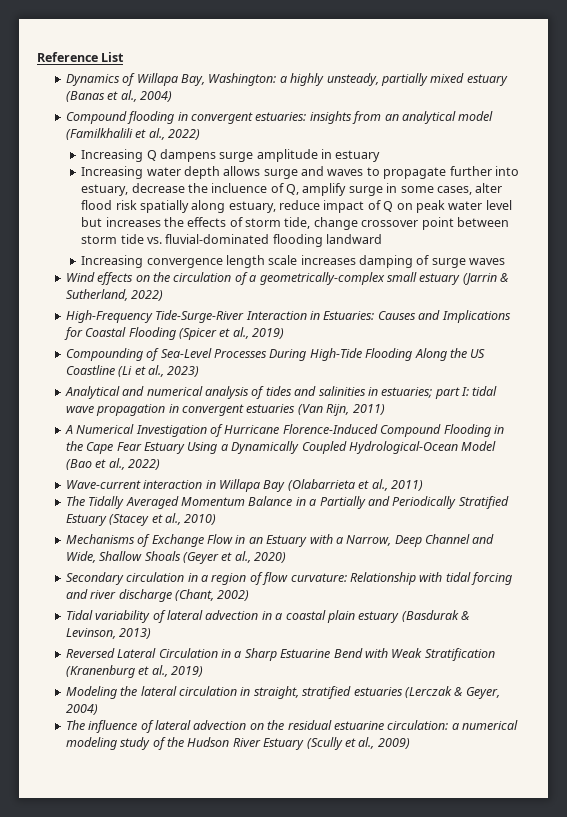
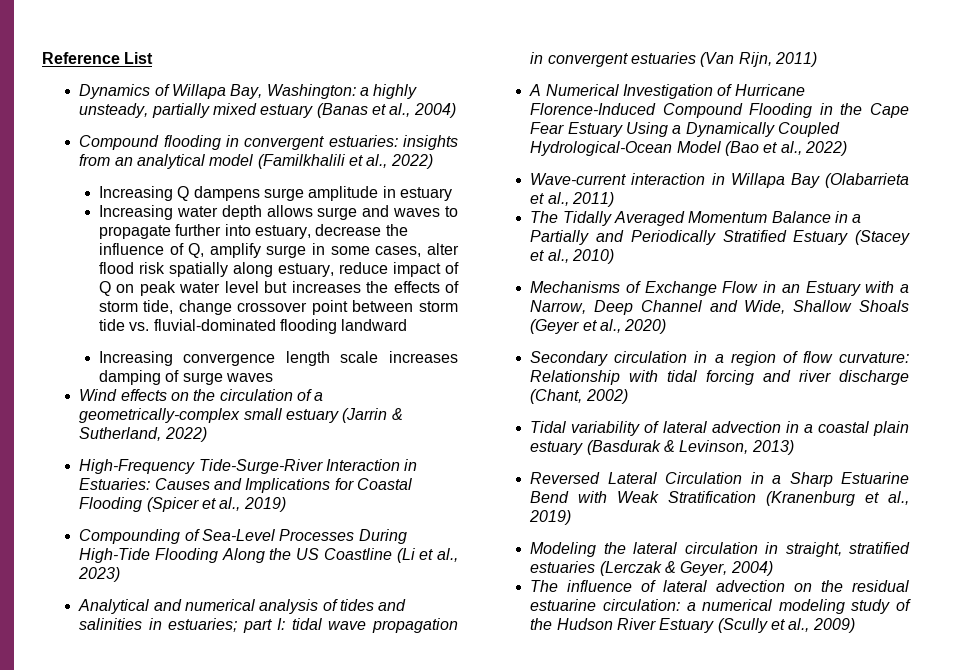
- Increasing water depth allows surge and waves to propagate further into estuary, decrease the incluence of Q, amplify surge in some cases, alter flood risk spatially along estuary, reduce impact of Q on peak water level but increases the effects of storm tide, change crossover point between storm tide vs. fluvial-dominated flooding landward
+ Increasing water depth allows surge and waves to propagate further into estuary, decrease the influence of Q, amplify surge in some cases, alter flood risk spatially along estuary, reduce impact of Q on peak water level but increases the effects of storm tide, change crossover point between storm tide vs. fluvial-dominated flooding landward

